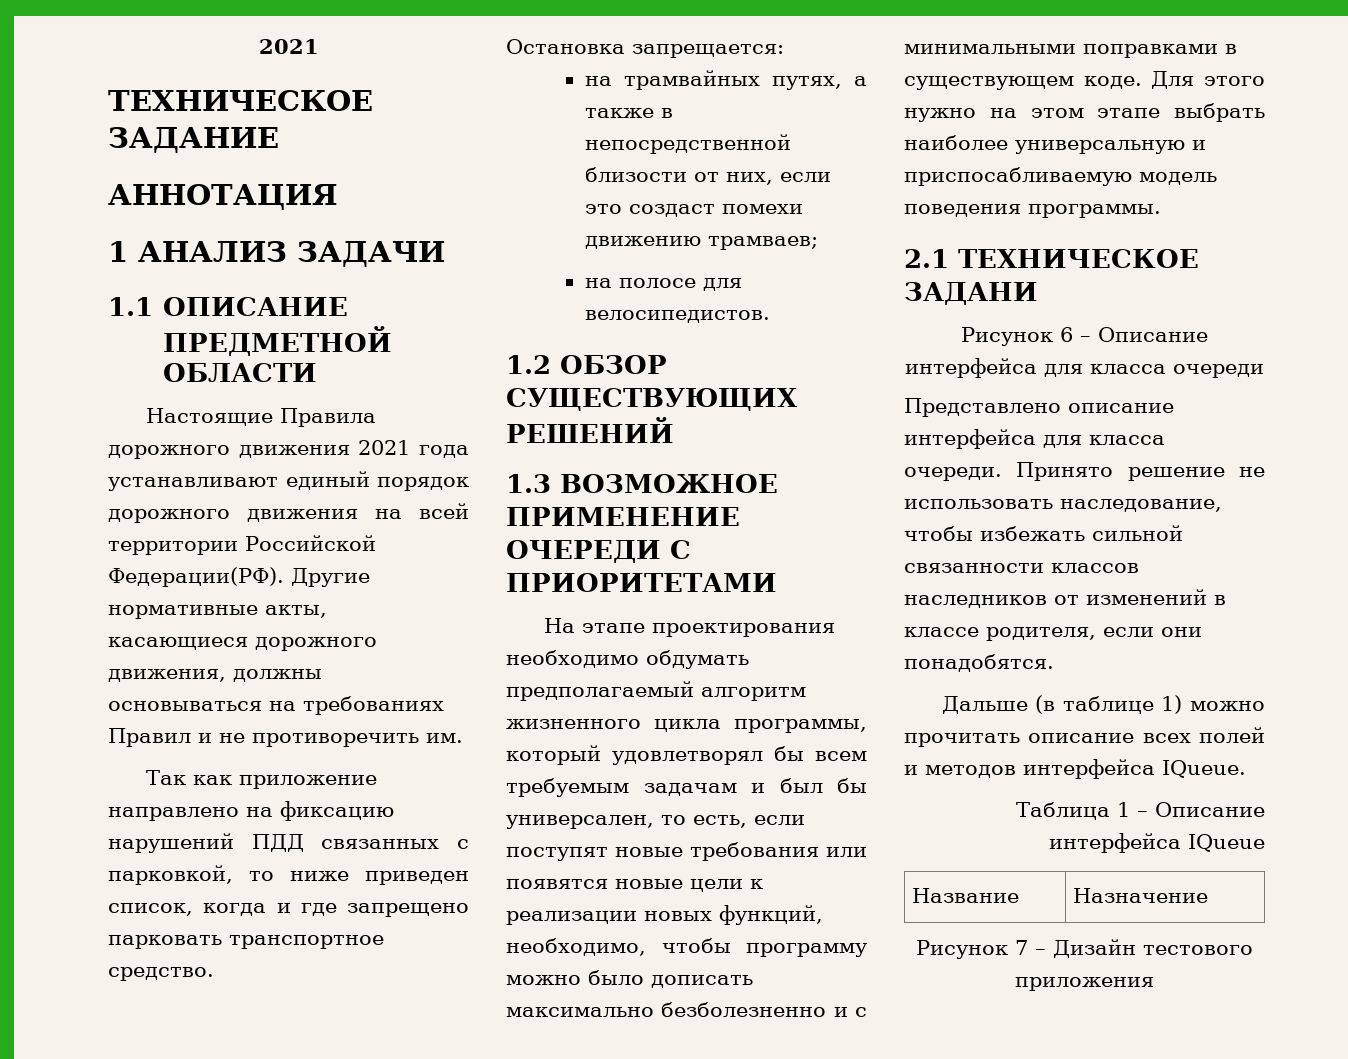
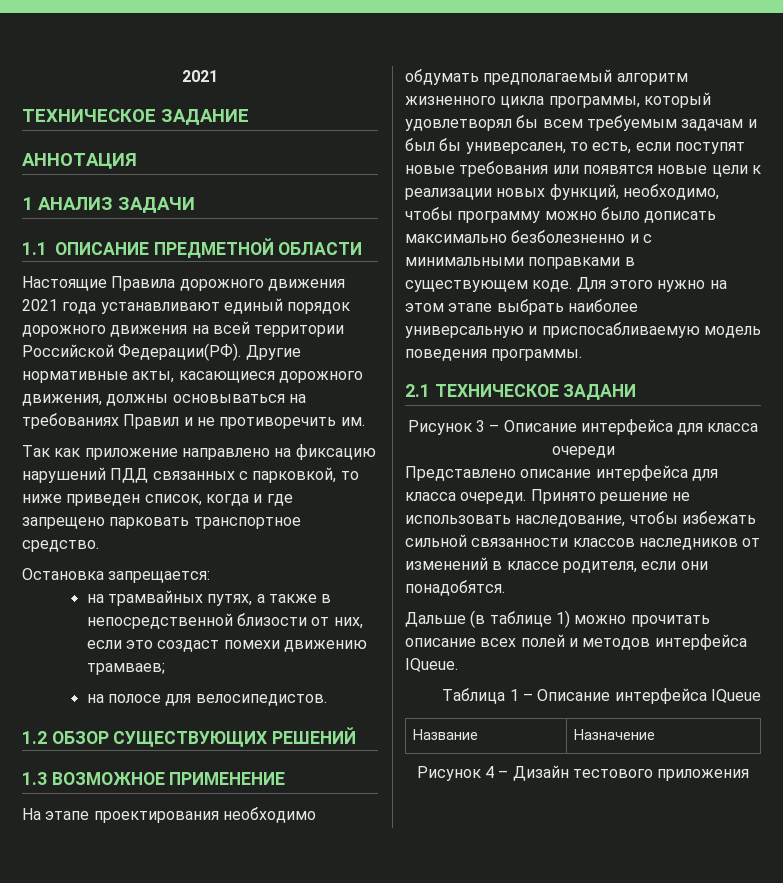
- 1.3 ВОЗМОЖНОЕ ПРИМЕНЕНИЕ ОЧЕРЕДИ С ПРИОРИТЕТАМИ
+ 1.3 ВОЗМОЖНОЕ ПРИМЕНЕНИЕ
- Рисунок 6 – Описание интерфейса для класса очереди
+ Рисунок 3 – Описание интерфейса для класса очереди
- Рисунок 7 – Дизайн тестового приложения
+ Рисунок 4 – Дизайн тестового приложения

